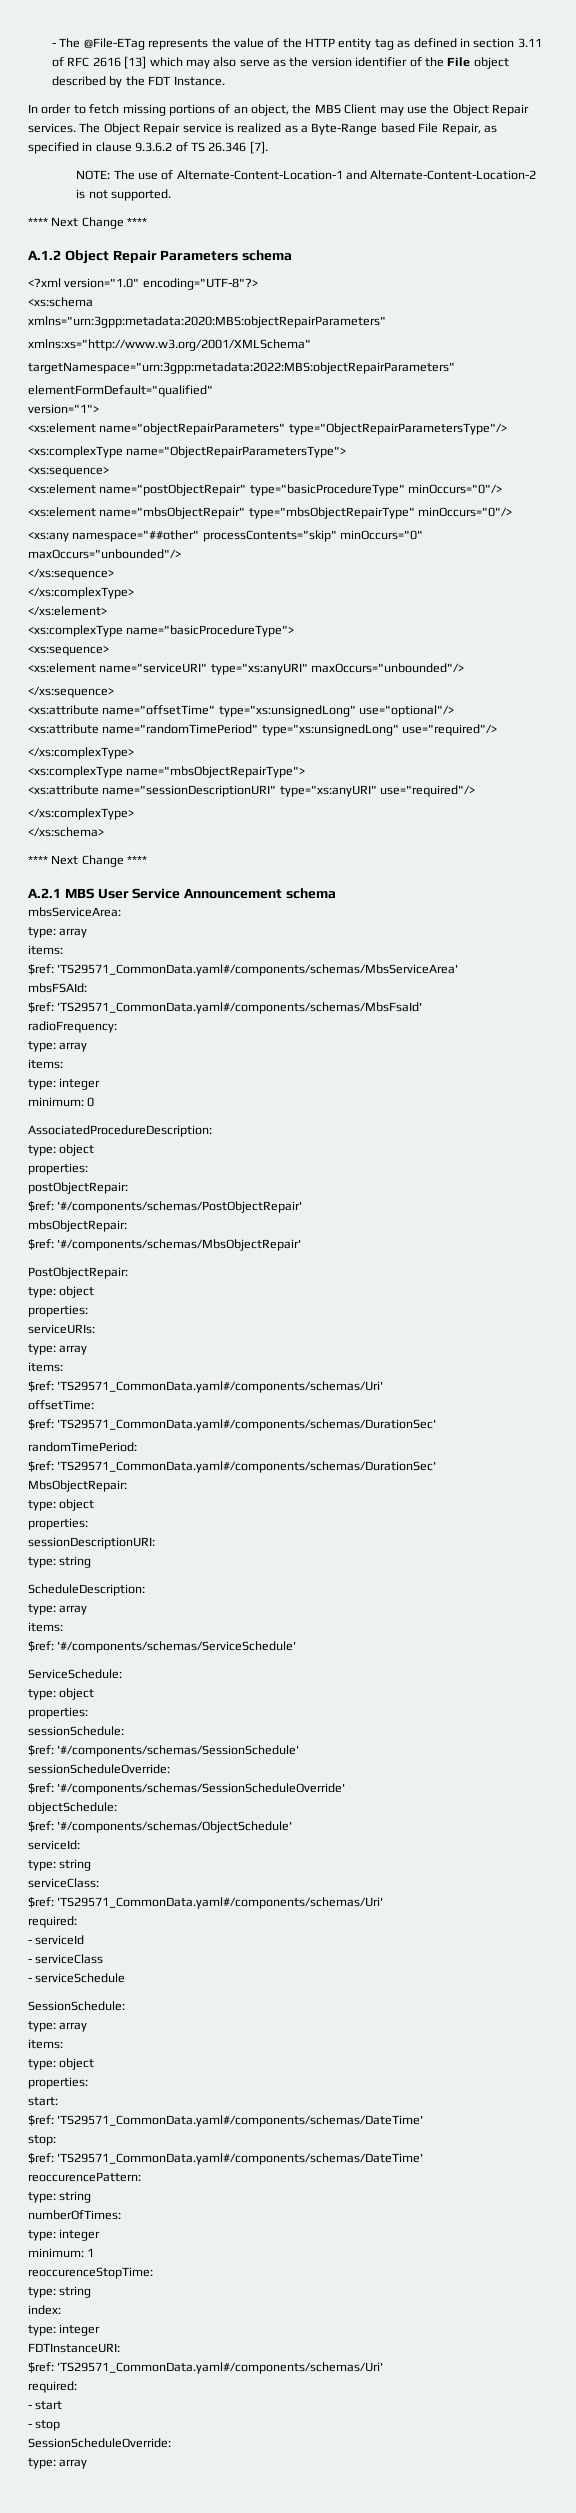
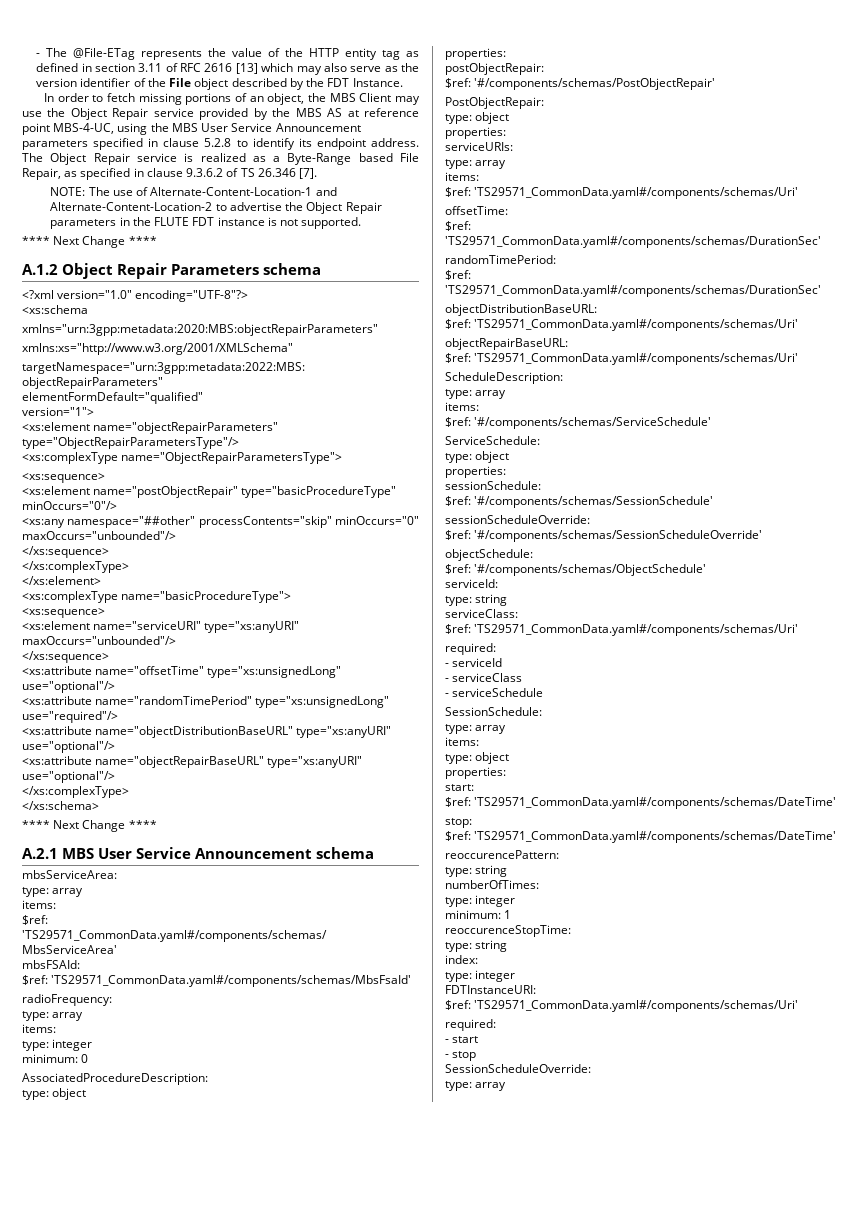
- In order to fetch missing portions of an object, the MBS Client may use the Object Repair services.
+ In order to fetch missing portions of an object, the MBS Client may use the Object Repair service provided by the MBS AS at reference point MBS-4-UC, using the MBS User Service Announcement parameters specified in clause 5.2.8 to identify its endpoint address.
- NOTE: The use of Alternate-Content-Location-1 and Alternate-Content-Location-2 is not supported.
+ NOTE: The use of Alternate-Content-Location-1 and Alternate-Content-Location-2 to advertise the Object Repair parameters in the FLUTE FDT instance is not supported.
- <xs:element name="mbsObjectRepair" type="mbsObjectRepairType" minOccurs="0"/>
  <xs:attribute name="randomTimePeriod" type="xs:unsignedLong" use="required"/>
- </xs:complexType>
- <xs:complexType name="mbsObjectRepairType">
- <xs:attribute name="sessionDescriptionURI" type="xs:anyURI" use="required"/>
+ <xs:attribute name="objectDistributionBaseURL" type="xs:anyURI" use="optional"/>
+ <xs:attribute name="objectRepairBaseURL" type="xs:anyURI" use="optional"/>
- mbsObjectRepair:
- $ref: '#/components/schemas/MbsObjectRepair'
- MbsObjectRepair:
- type: object
- properties:
- sessionDescriptionURI:
- type: string
+ objectDistributionBaseURL:
+ $ref: 'TS29571_CommonData.yaml#/components/schemas/Uri'
+ objectRepairBaseURL:
+ $ref: 'TS29571_CommonData.yaml#/components/schemas/Uri'

